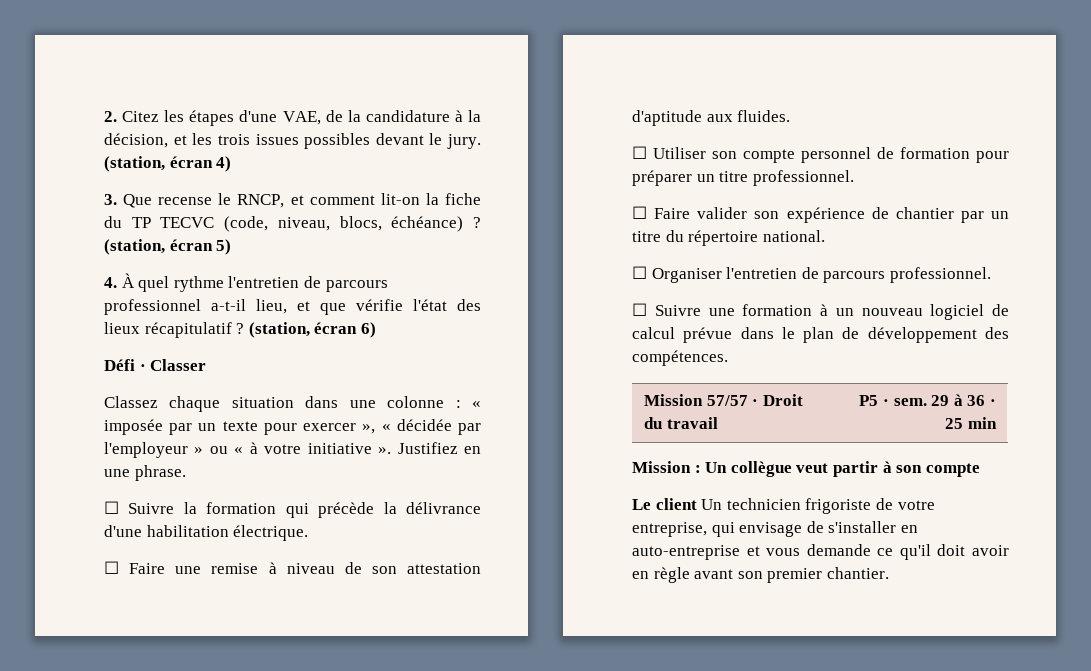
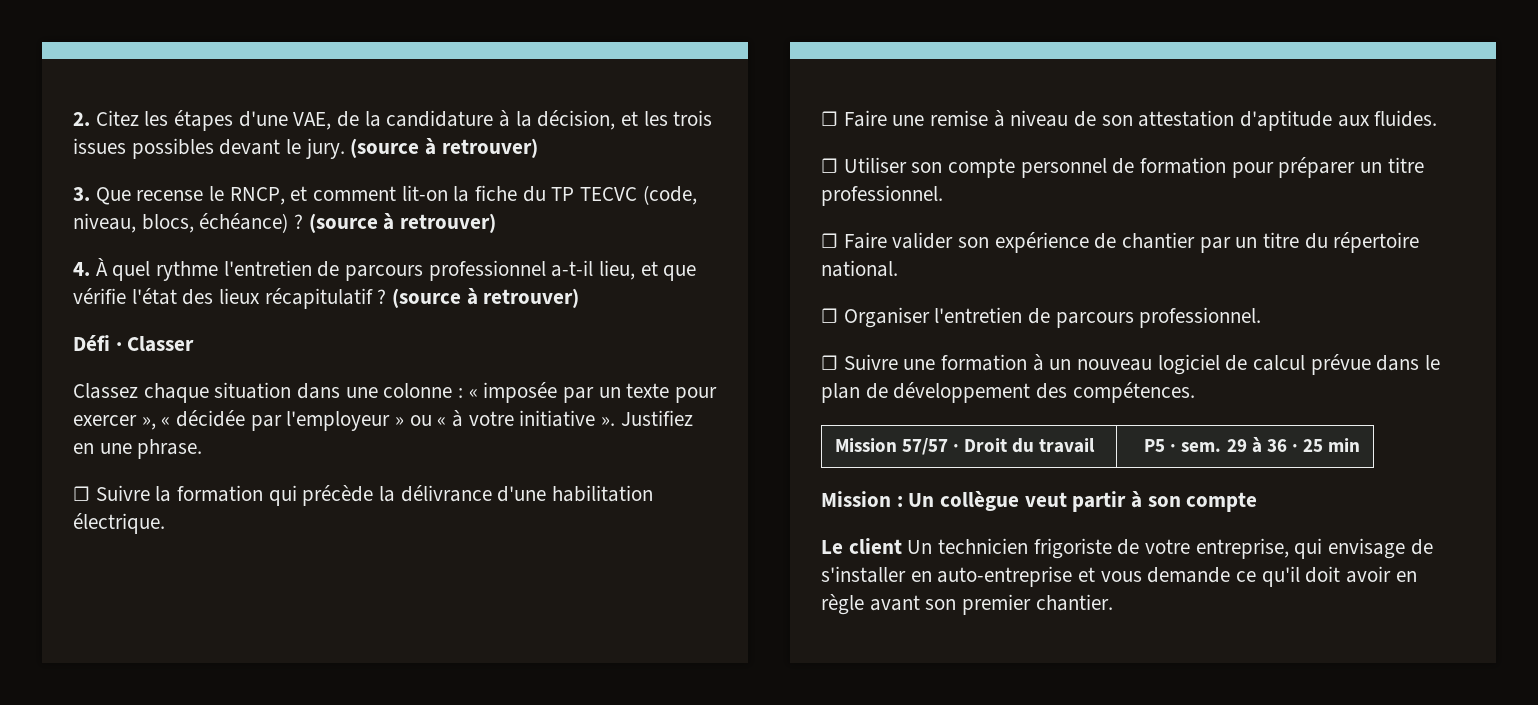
- 2. Citez les étapes d'une VAE, de la candidature à la décision, et les trois issues possibles devant le jury. (station, écran 4)
+ 2. Citez les étapes d'une VAE, de la candidature à la décision, et les trois issues possibles devant le jury. (source à retrouver)
- 3. Que recense le RNCP, et comment lit-on la fiche du TP TECVC (code, niveau, blocs, échéance) ? (station, écran 5)
+ 3. Que recense le RNCP, et comment lit-on la fiche du TP TECVC (code, niveau, blocs, échéance) ? (source à retrouver)
- 4. À quel rythme l'entretien de parcours professionnel a-t-il lieu, et que vérifie l'état des lieux récapitulatif ? (station, écran 6)
+ 4. À quel rythme l'entretien de parcours professionnel a-t-il lieu, et que vérifie l'état des lieux récapitulatif ? (source à retrouver)

